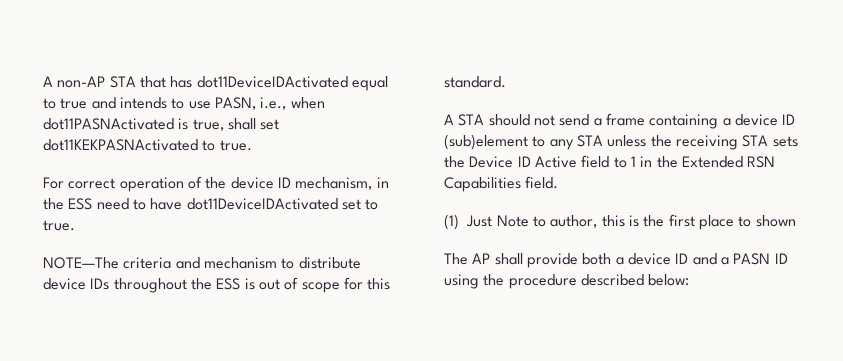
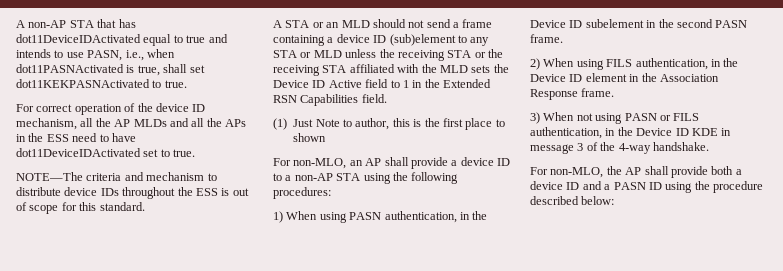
- For correct operation of the device ID mechanism, in the ESS need to have dot11DeviceIDActivated set to true.
+ For correct operation of the device ID mechanism, all the AP MLDs and all the APs in the ESS need to have dot11DeviceIDActivated set to true.
- A STA should not send a frame containing a device ID (sub)element to any STA unless the receiving STA sets the Device ID Active field to 1 in the Extended RSN Capabilities field.
+ A STA or an MLD should not send a frame containing a device ID (sub)element to any STA or MLD unless the receiving STA or the receiving STA affiliated with the MLD sets the Device ID Active field to 1 in the Extended RSN Capabilities field.
- The AP shall provide both a device ID and a PASN ID using the procedure described below:
+ For non-MLO, an AP shall provide a device ID to a non-AP STA using the following procedures:
+ 1) When using PASN authentication, in the Device ID subelement in the second PASN frame.
+ 2) When using FILS authentication, in the Device ID element in the Association Response frame.
+ 3) When not using PASN or FILS authentication, in the Device ID KDE in message 3 of the 4-way handshake.
+ For non-MLO, the AP shall provide both a device ID and a PASN ID using the procedure described below:

